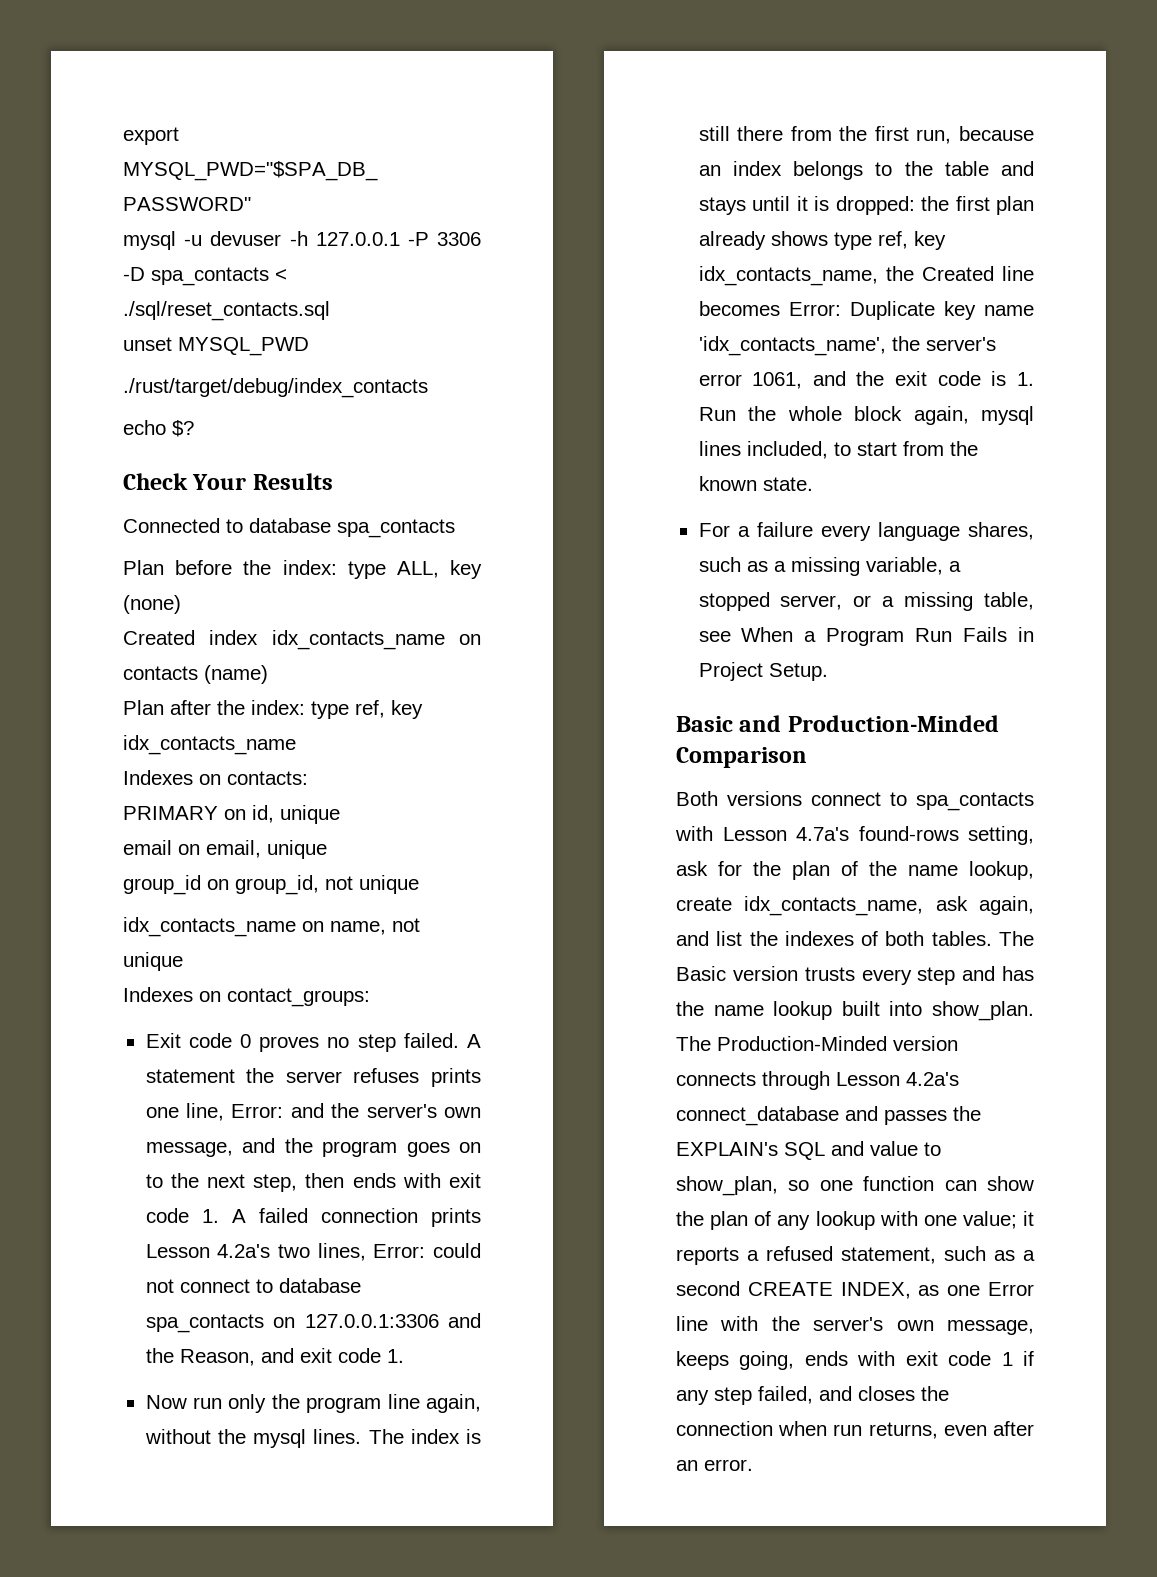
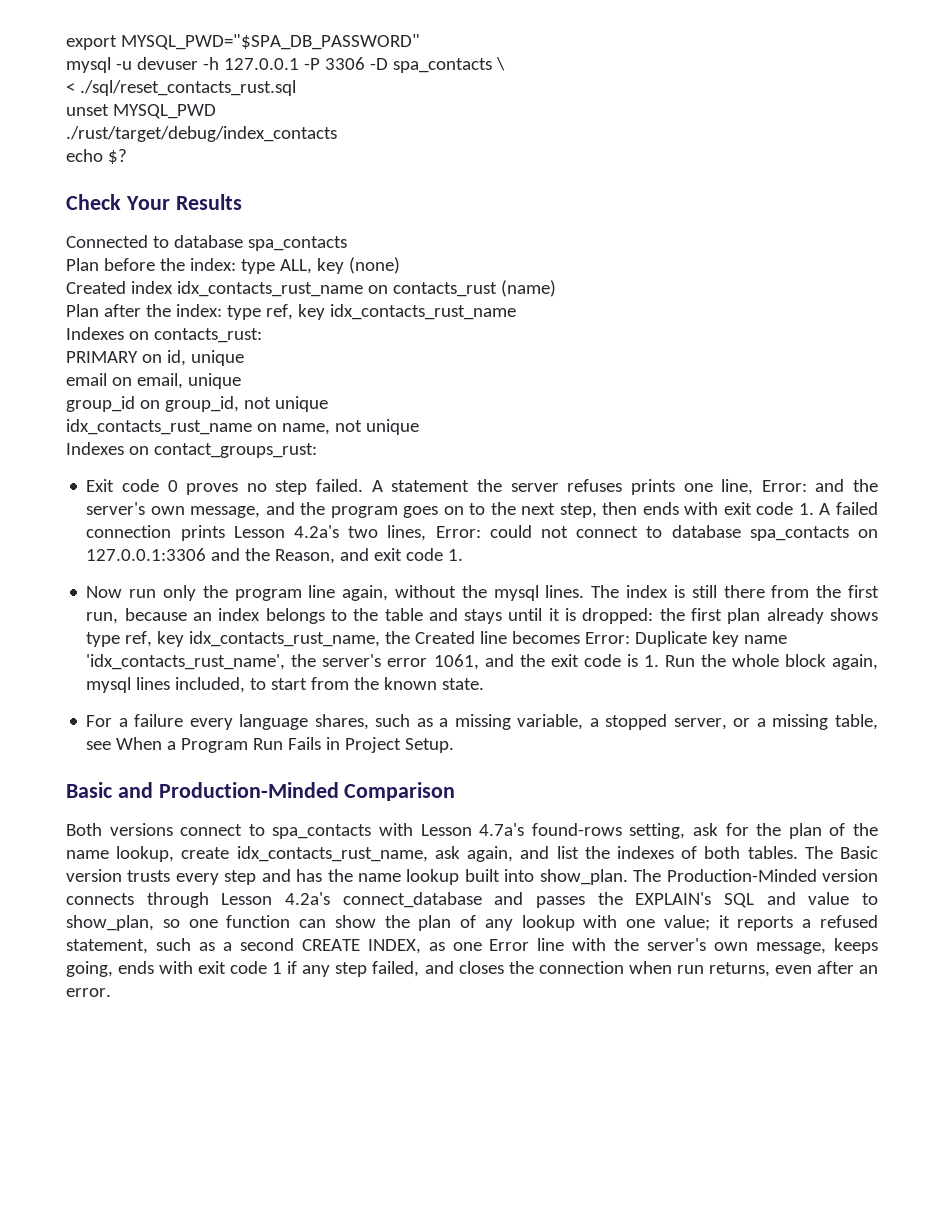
- mysql -u devuser -h 127.0.0.1 -P 3306 -D spa_contacts < ./sql/reset_contacts.sql
+ mysql -u devuser -h 127.0.0.1 -P 3306 -D spa_contacts \
+ < ./sql/reset_contacts_rust.sql
- Created index idx_contacts_name on contacts (name)
+ Created index idx_contacts_rust_name on contacts_rust (name)
- Plan after the index: type ref, key idx_contacts_name
- Indexes on contacts:
+ Plan after the index: type ref, key idx_contacts_rust_name
+ Indexes on contacts_rust:
- idx_contacts_name on name, not unique
+ idx_contacts_rust_name on name, not unique
- Indexes on contact_groups:
+ Indexes on contact_groups_rust:
- the first plan already shows type ref, key idx_contacts_name, the Created line becomes Error:
+ the first plan already shows type ref, key idx_contacts_rust_name, the Created line becomes Error:
- Duplicate key name 'idx_contacts_name', the server's error 1061, and the exit code is 1. Run the whole block again, mysql lines included, to start from the known state.
+ Duplicate key name 'idx_contacts_rust_name', the server's error 1061, and the exit code is 1. Run the whole block again, mysql lines included, to start from the known state.
- Both versions connect to spa_contacts with Lesson 4.7a's found-rows setting, ask for the plan of the name lookup, create idx_contacts_name, ask again, and list the indexes of both tables.
+ Both versions connect to spa_contacts with Lesson 4.7a's found-rows setting, ask for the plan of the name lookup, create idx_contacts_rust_name, ask again, and list the indexes of both tables.

